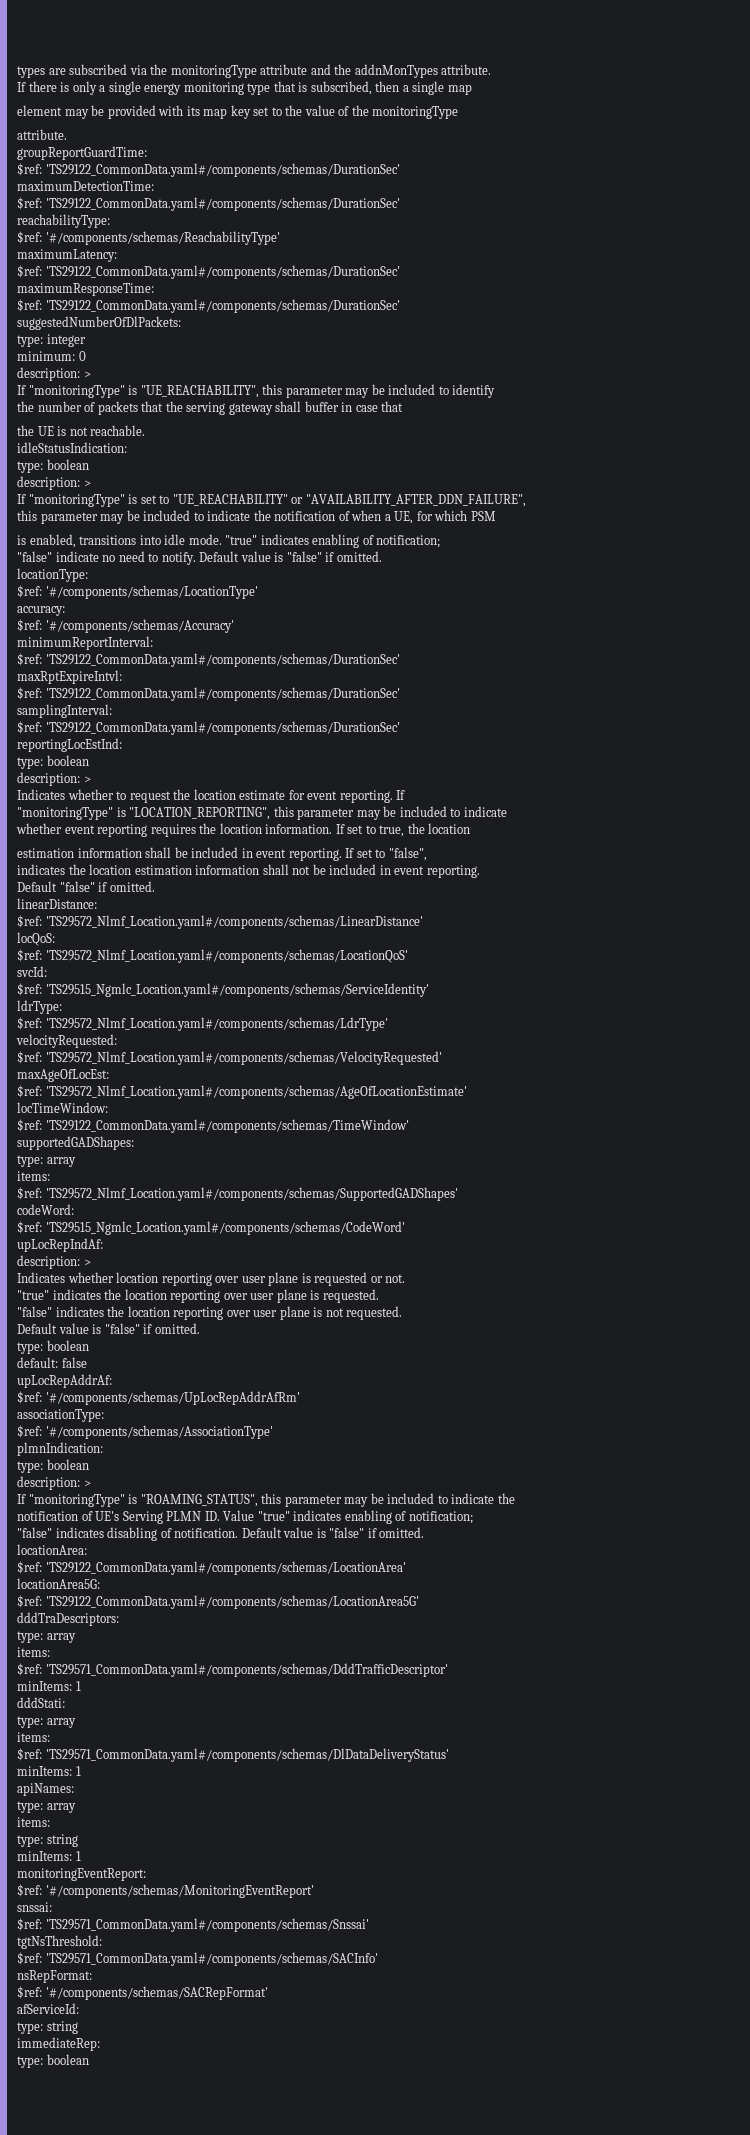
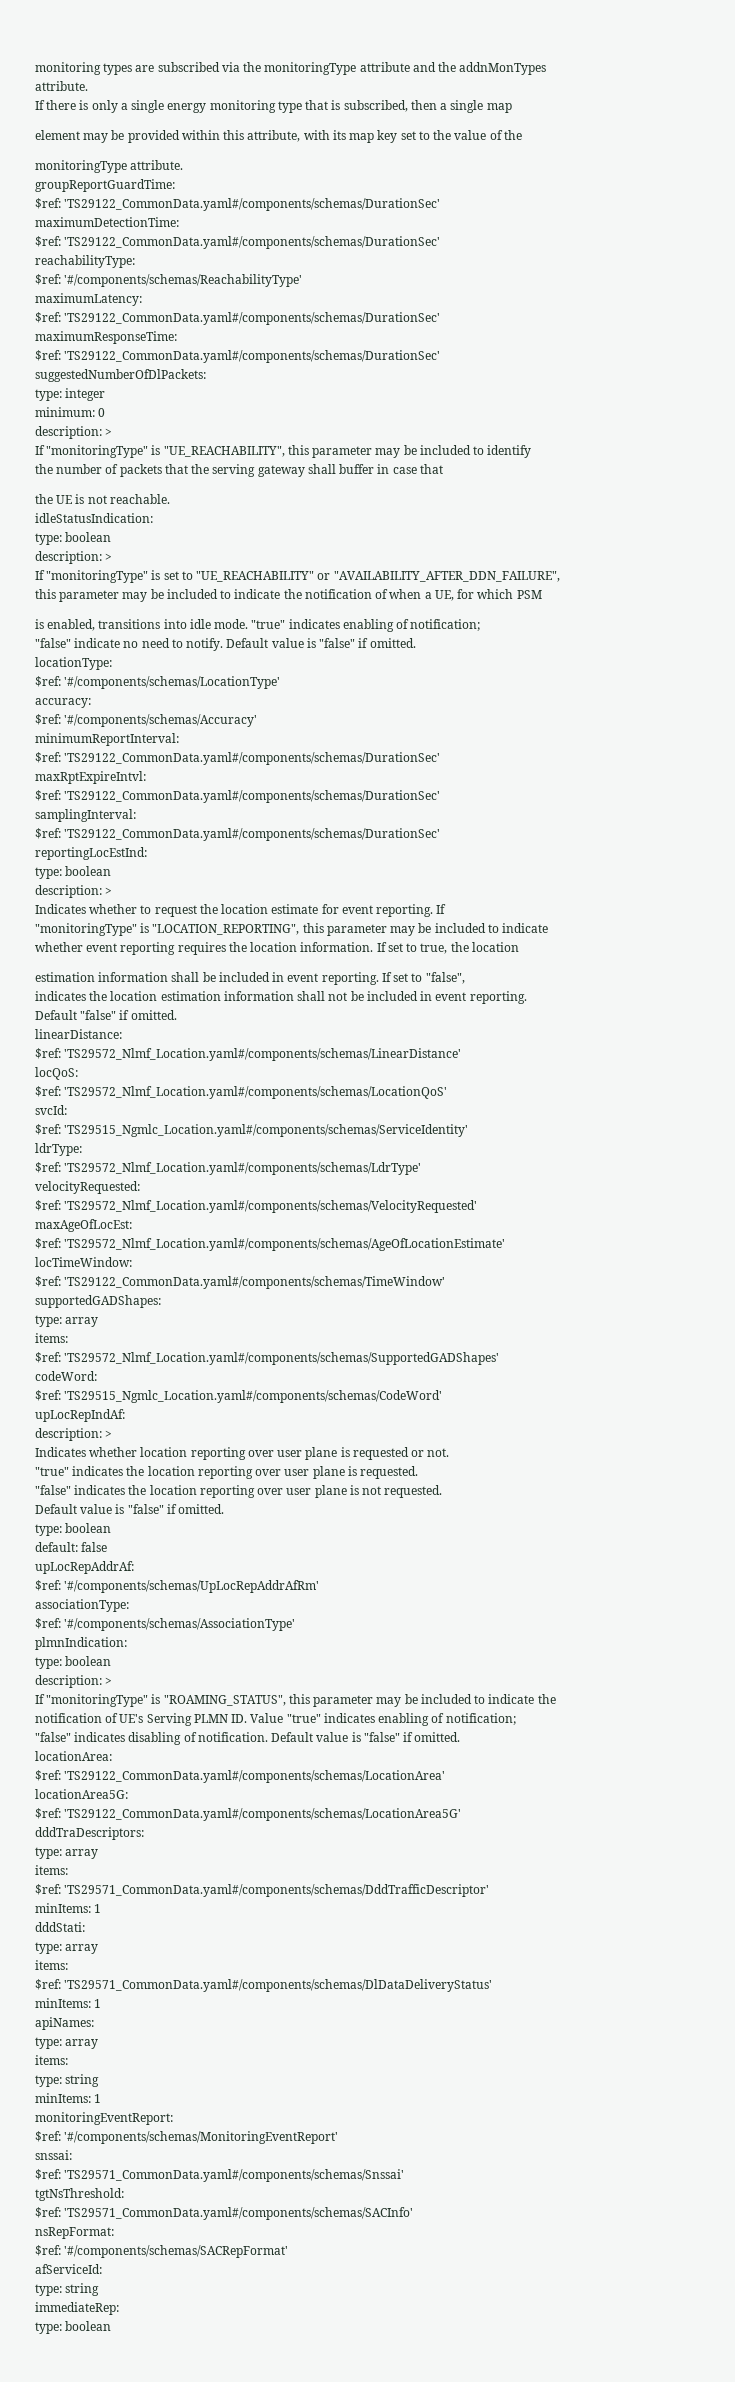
- types are subscribed via the monitoringType attribute and the addnMonTypes attribute.
+ monitoring types are subscribed via the monitoringType attribute and the addnMonTypes
+ attribute.
- element may be provided with its map key set to the value of the monitoringType
- attribute.
+ element may be provided within this attribute, with its map key set to the value of the
+ monitoringType attribute.

